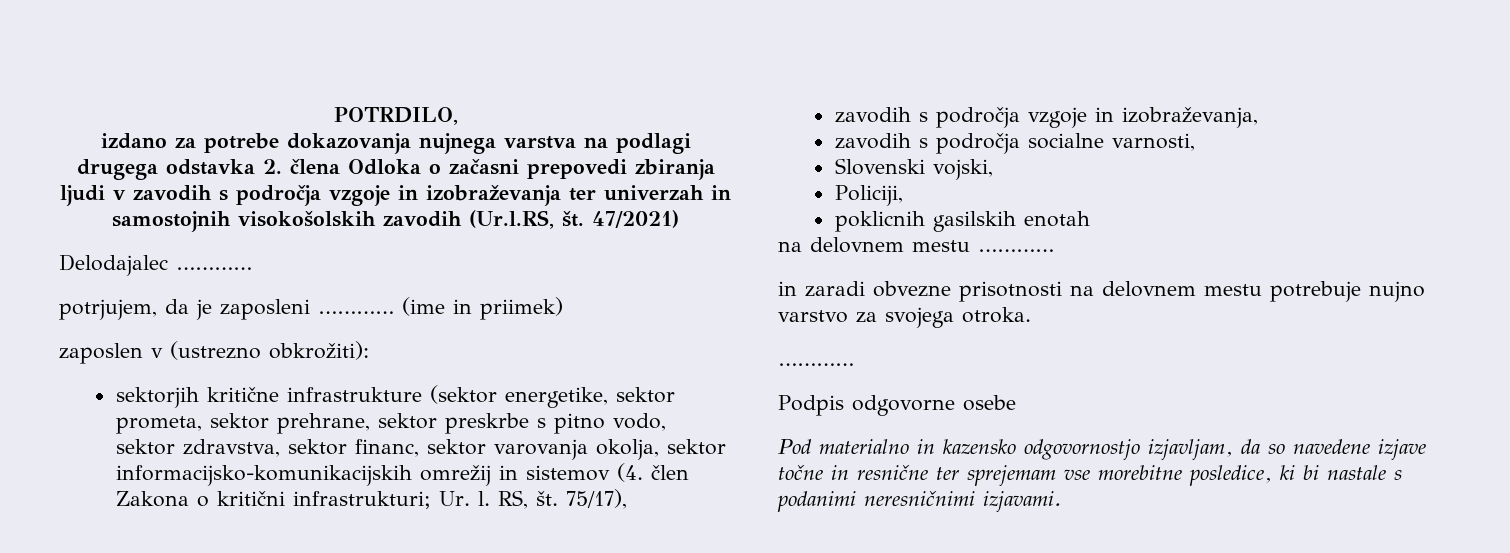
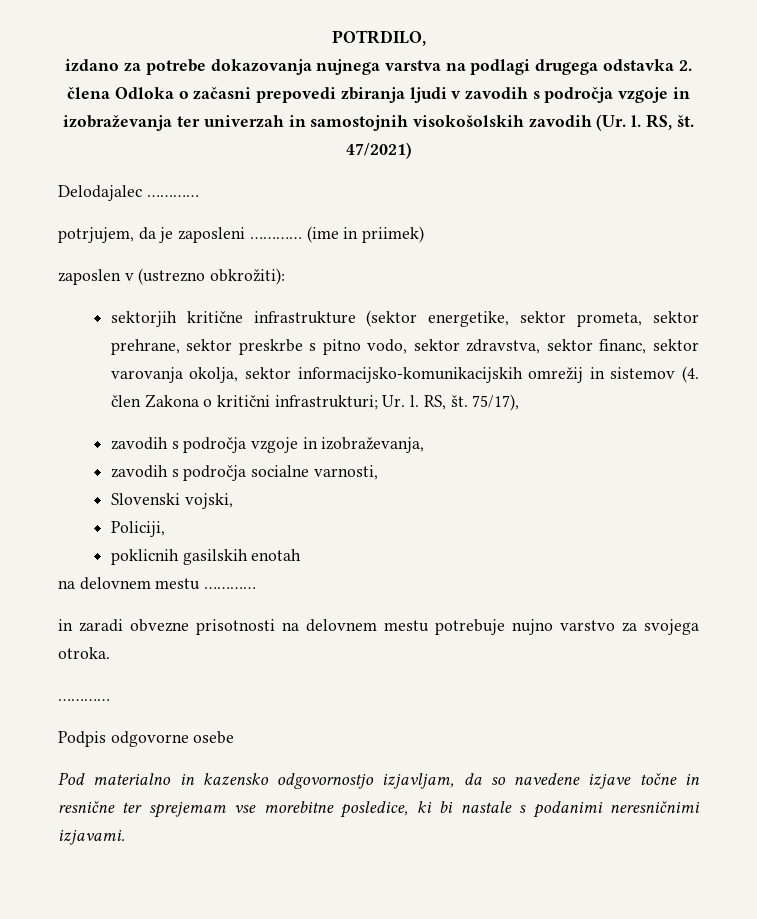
- izdano za potrebe dokazovanja nujnega varstva na podlagi drugega odstavka 2. člena Odloka o začasni prepovedi zbiranja ljudi v zavodih s področja vzgoje in izobraževanja ter univerzah in samostojnih visokošolskih zavodih (Ur.l.RS, št.
+ izdano za potrebe dokazovanja nujnega varstva na podlagi drugega odstavka 2. člena Odloka o začasni prepovedi zbiranja ljudi v zavodih s področja vzgoje in izobraževanja ter univerzah in samostojnih visokošolskih zavodih (Ur. l. RS, št.

